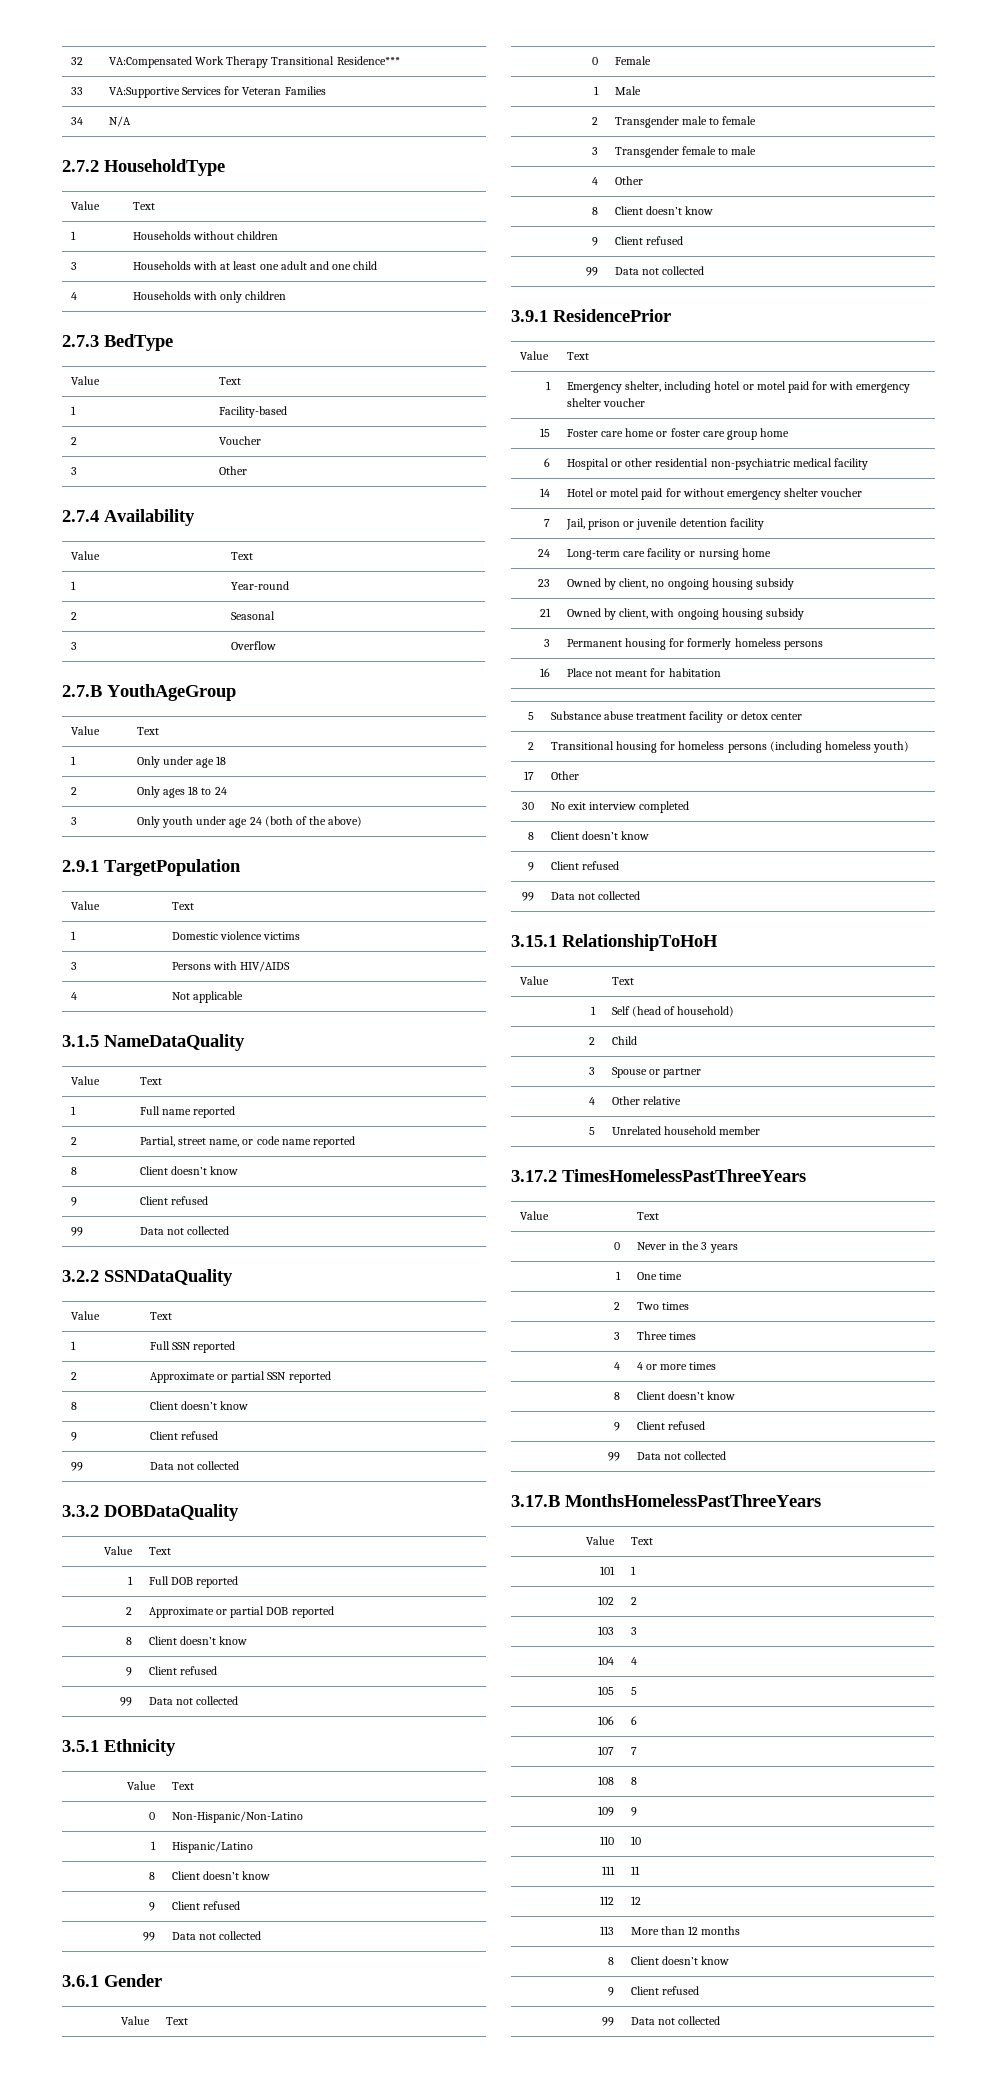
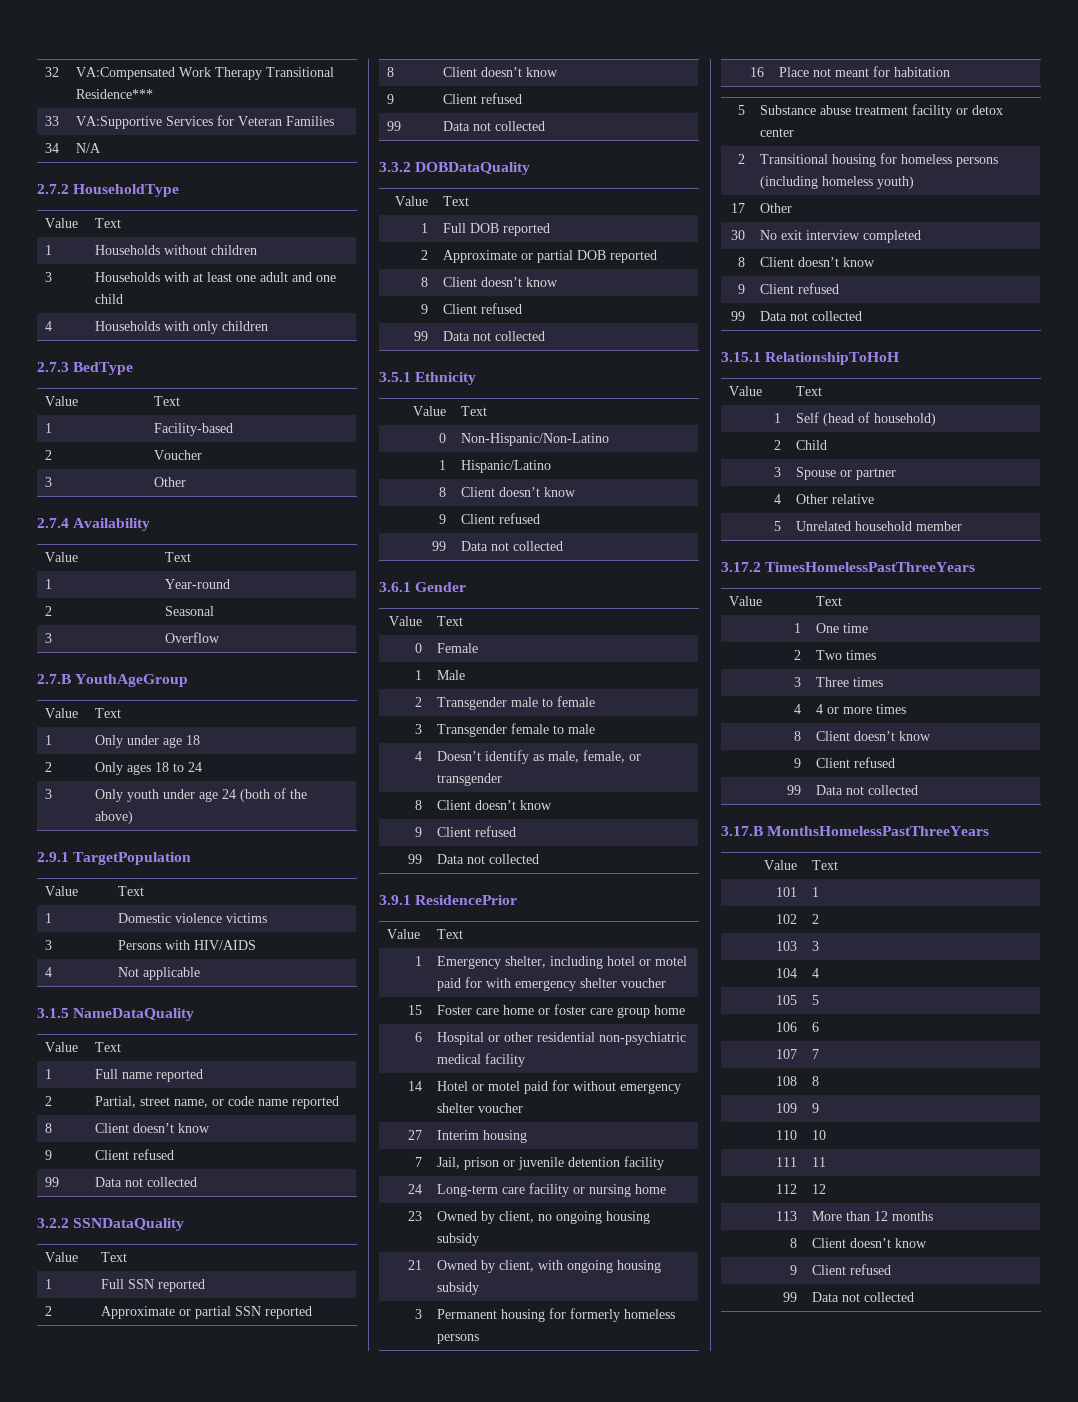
  3 | Transgender female to male
- 4 | Other
+ 4 | Doesn’t identify as male, female, or transgender
+ 27 | Interim housing
- 0 | Never in the 3 years

